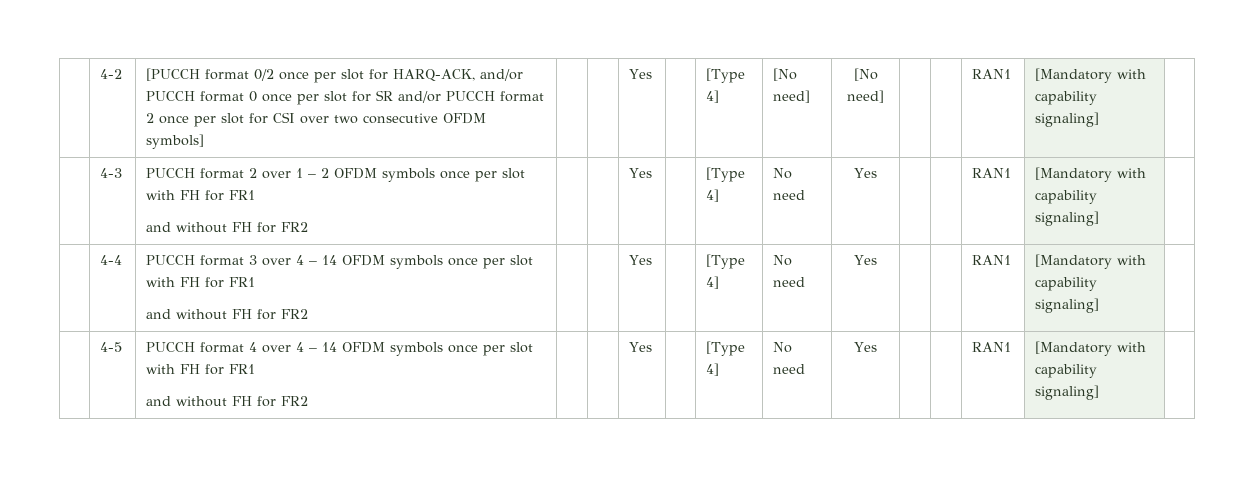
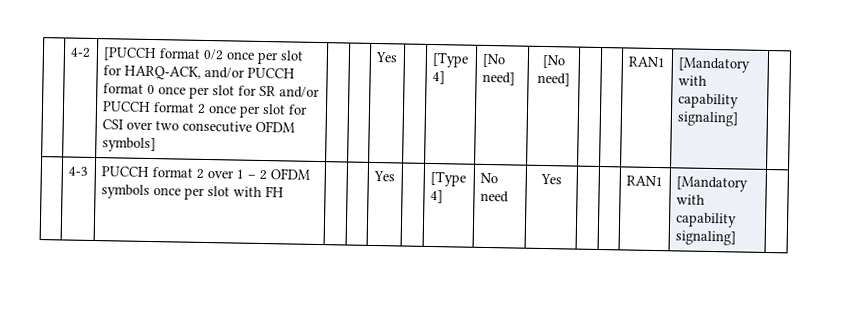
- | 4-3 | PUCCH format 2 over 1 – 2 OFDM symbols once per slot with FH for FR1
- and without FH for FR2 | | | Yes | | [Type 4] | No need | Yes | | | RAN1 | [Mandatory with capability signaling] |
+ | 4-3 | PUCCH format 2 over 1 – 2 OFDM symbols once per slot with FH | | | Yes | | [Type 4] | No need | Yes | | | RAN1 | [Mandatory with capability signaling] |
- | 4-4 | PUCCH format 3 over 4 – 14 OFDM symbols once per slot with FH for FR1
- and without FH for FR2 | | | Yes | | [Type 4] | No need | Yes | | | RAN1 | [Mandatory with capability signaling] |
- | 4-5 | PUCCH format 4 over 4 – 14 OFDM symbols once per slot with FH for FR1
- and without FH for FR2 | | | Yes | | [Type 4] | No need | Yes | | | RAN1 | [Mandatory with capability signaling] |

